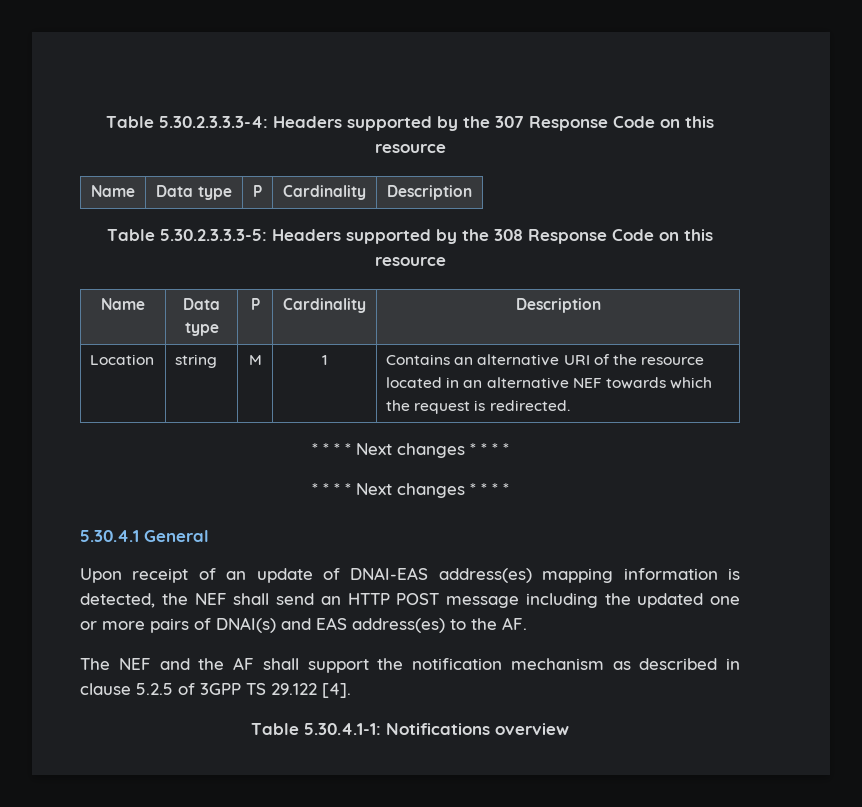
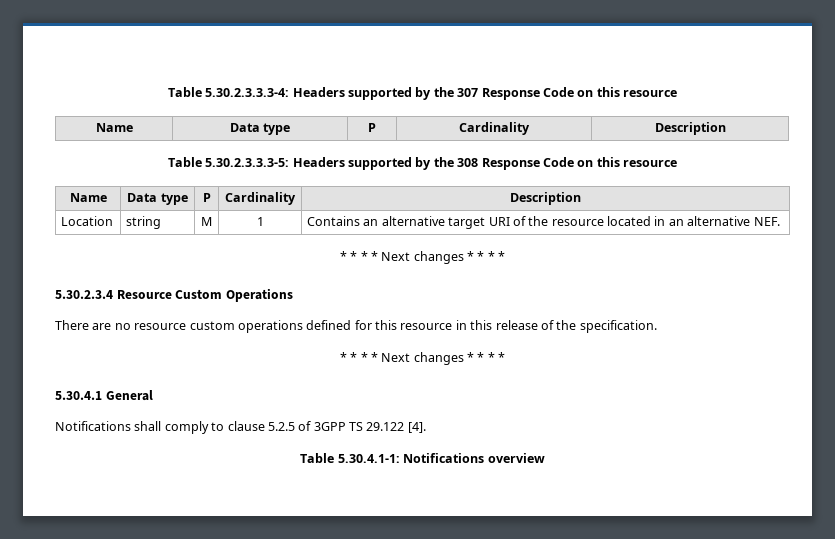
- Location | string | M | 1 | Contains an alternative URI of the resource located in an alternative NEF towards which the request is redirected.
+ Location | string | M | 1 | Contains an alternative target URI of the resource located in an alternative NEF.
+ 5.30.2.3.4 Resource Custom Operations
+ There are no resource custom operations defined for this resource in this release of the specification.
- Upon receipt of an update of DNAI-EAS address(es) mapping information is detected, the NEF shall send an HTTP POST message including the updated one or more pairs of DNAI(s) and EAS address(es) to the AF.
- The NEF and the AF shall support the notification mechanism as described in clause 5.2.5 of 3GPP TS 29.122 [4].
+ Notifications shall comply to clause 5.2.5 of 3GPP TS 29.122 [4].

